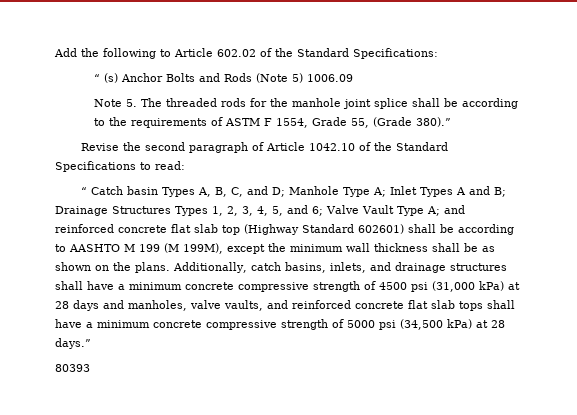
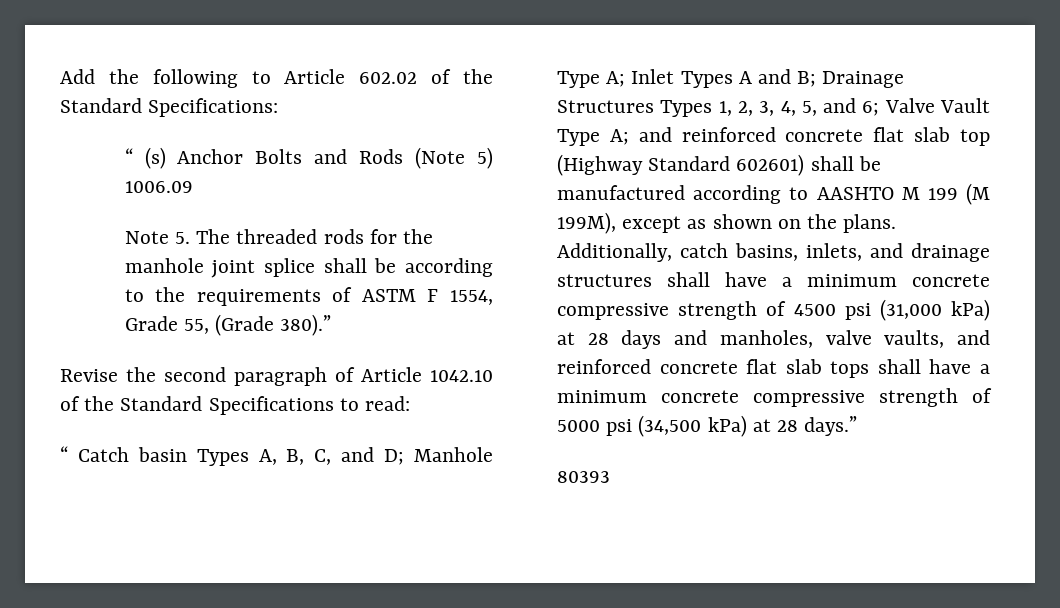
- “ Catch basin Types A, B, C, and D; Manhole Type A; Inlet Types A and B; Drainage Structures Types 1, 2, 3, 4, 5, and 6; Valve Vault Type A; and reinforced concrete flat slab top (Highway Standard 602601) shall be according to AASHTO M 199 (M 199M), except the minimum wall thickness shall be as shown on the plans.
+ “ Catch basin Types A, B, C, and D; Manhole Type A; Inlet Types A and B; Drainage Structures Types 1, 2, 3, 4, 5, and 6; Valve Vault Type A; and reinforced concrete flat slab top (Highway Standard 602601) shall be manufactured according to AASHTO M 199 (M 199M), except as shown on the plans.

